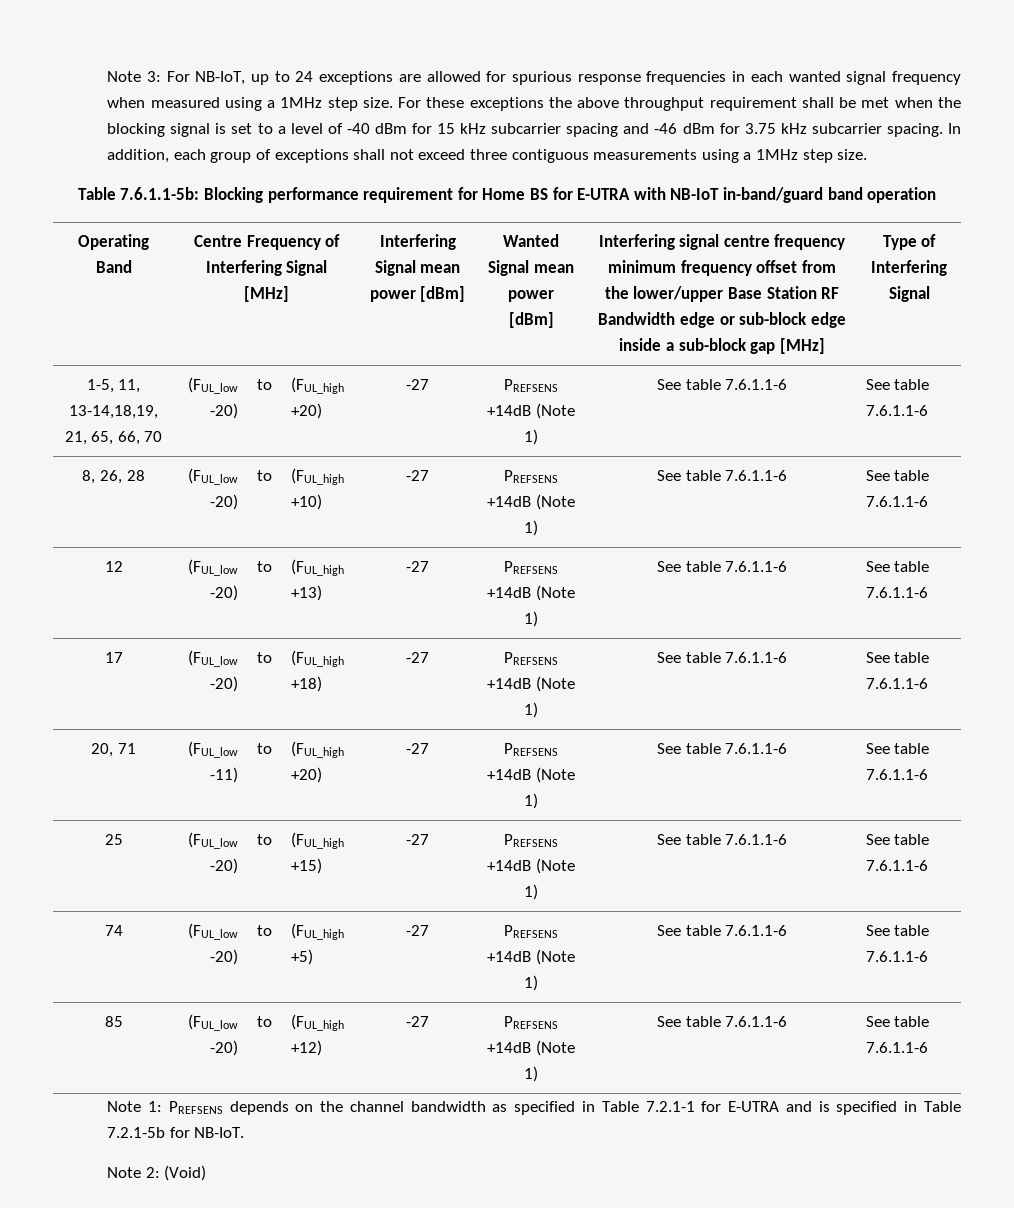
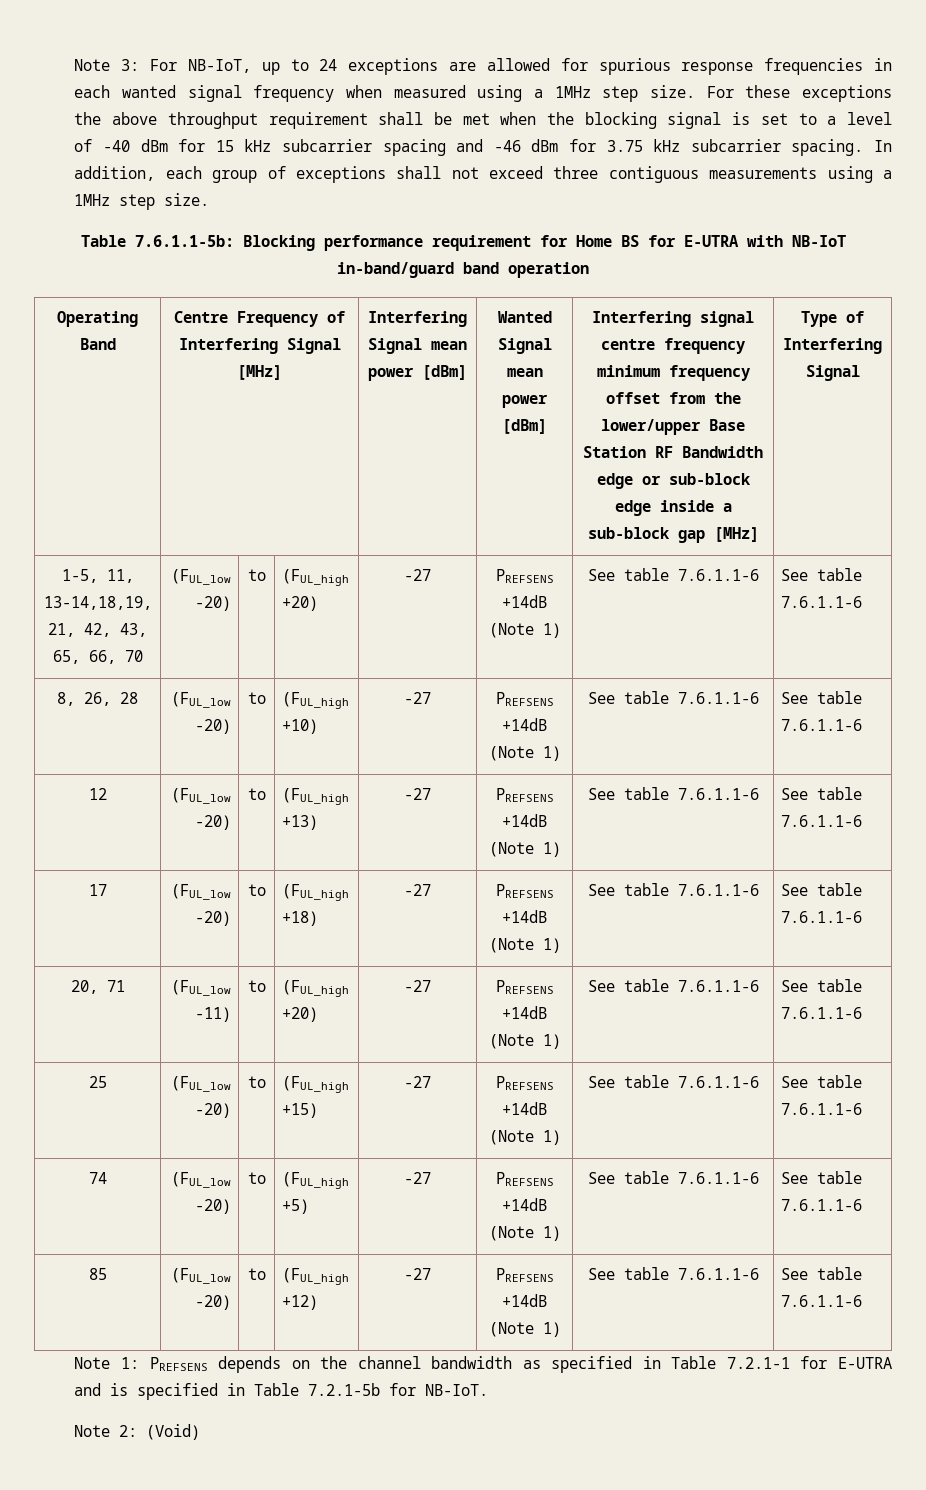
- 1-5, 11, 13-14,18,19, 21, 65, 66, 70 | (FUL_low -20) | to | (FUL_high +20) | -27 | PREFSENS +14dB (Note 1) | See table 7.6.1.1-6 | See table 7.6.1.1-6
+ 1-5, 11, 13-14,18,19, 21, 42, 43, 65, 66, 70 | (FUL_low -20) | to | (FUL_high +20) | -27 | PREFSENS +14dB (Note 1) | See table 7.6.1.1-6 | See table 7.6.1.1-6

